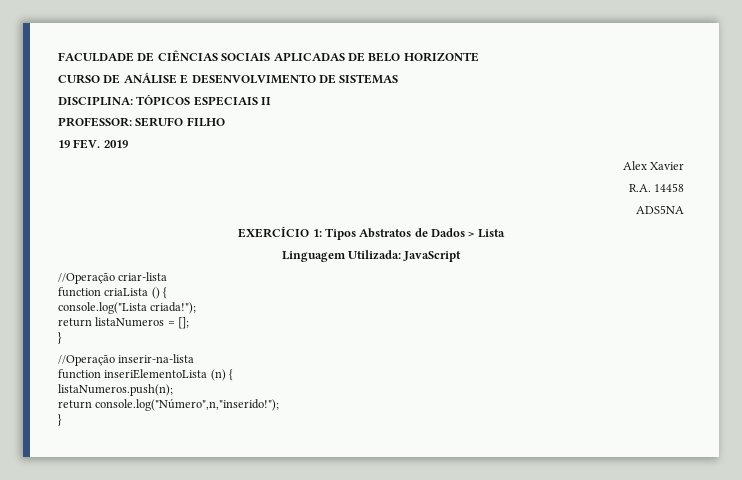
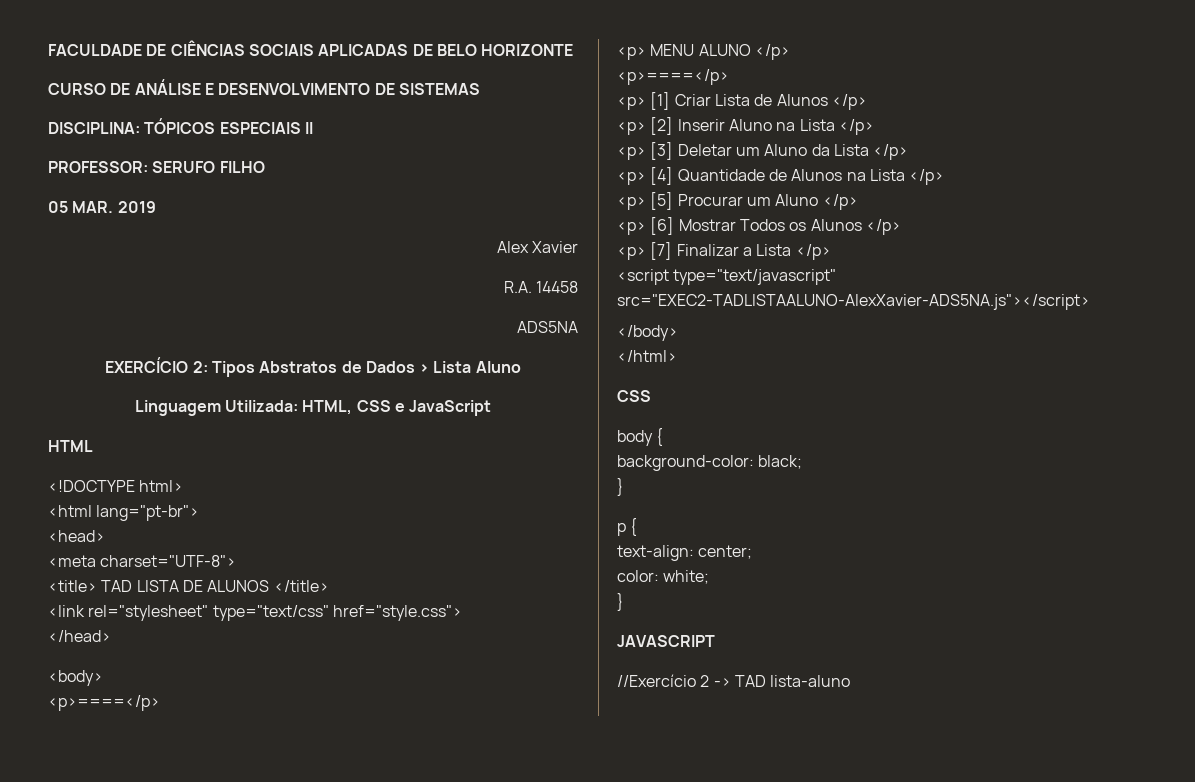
- 19 FEV. 2019
+ 05 MAR. 2019
- EXERCÍCIO 1: Tipos Abstratos de Dados > Lista
+ EXERCÍCIO 2: Tipos Abstratos de Dados > Lista Aluno
- Linguagem Utilizada: JavaScript
- //Operação criar-lista
- function criaLista () {
- console.log("Lista criada!");
- return listaNumeros = [];
+ Linguagem Utilizada: HTML, CSS e JavaScript
+ HTML
+ <!DOCTYPE html>
+ <html lang="pt-br">
+ <head>
+ <meta charset="UTF-8">
+ <title> TAD LISTA DE ALUNOS </title>
+ <link rel="stylesheet" type="text/css" href="style.css">
+ </head>
+ <body>
+ <p>====</p>
+ <p> MENU ALUNO </p>
+ <p>====</p>
+ <p> [1] Criar Lista de Alunos </p>
+ <p> [2] Inserir Aluno na Lista </p>
+ <p> [3] Deletar um Aluno da Lista </p>
+ <p> [4] Quantidade de Alunos na Lista </p>
+ <p> [5] Procurar um Aluno </p>
+ <p> [6] Mostrar Todos os Alunos </p>
+ <p> [7] Finalizar a Lista </p>
+ <script type="text/javascript" src="EXEC2-TADLISTAALUNO-AlexXavier-ADS5NA.js"></script>
+ </body>
+ </html>
+ CSS
+ body {
+ background-color: black;
  }
- //Operação inserir-na-lista
- function inseriElementoLista (n) {
- listaNumeros.push(n);
- return console.log("Número",n,"inserido!");
+ p {
+ text-align: center;
+ color: white;
  }
+ JAVASCRIPT
+ //Exercício 2 -> TAD lista-aluno

